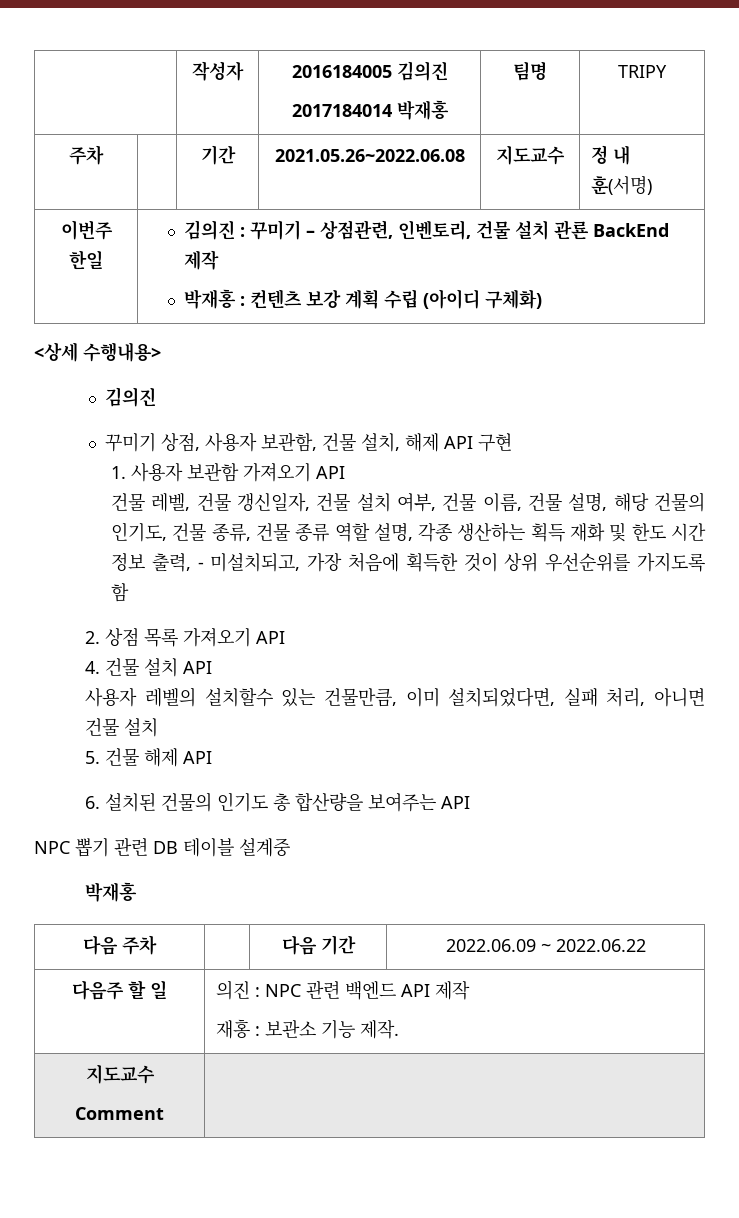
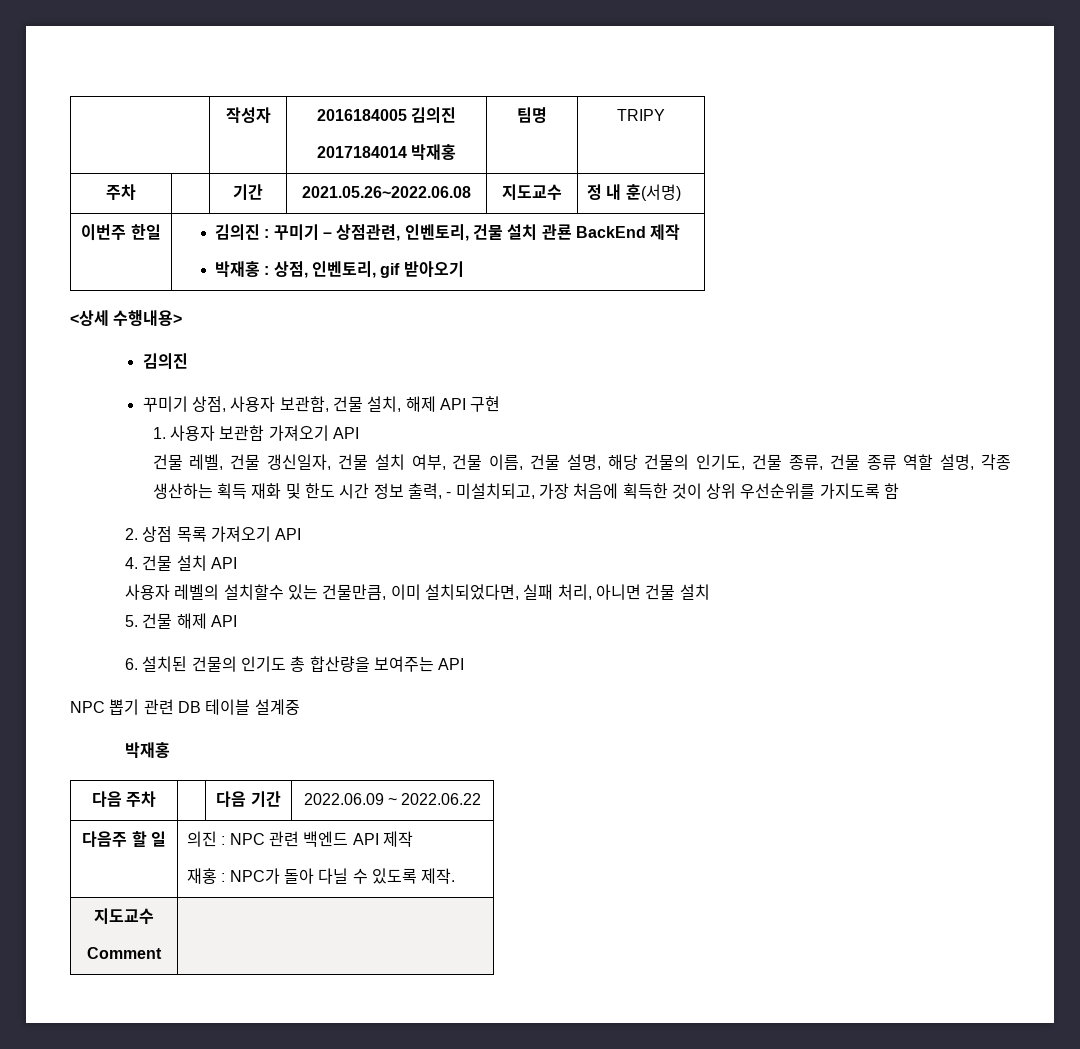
  이번주 한일 | 김의진 : 꾸미기 – 상점관련, 인벤토리, 건물 설치 관룐 BackEnd 제작
- 박재홍 : 컨텐츠 보강 계획 수립 (아이디 구체화)
+ 박재홍 : 상점, 인벤토리, gif 받아오기
  다음주 할 일 | 의진 : NPC 관련 백엔드 API 제작
- 재홍 : 보관소 기능 제작.
+ 재홍 : NPC가 돌아 다닐 수 있도록 제작.

